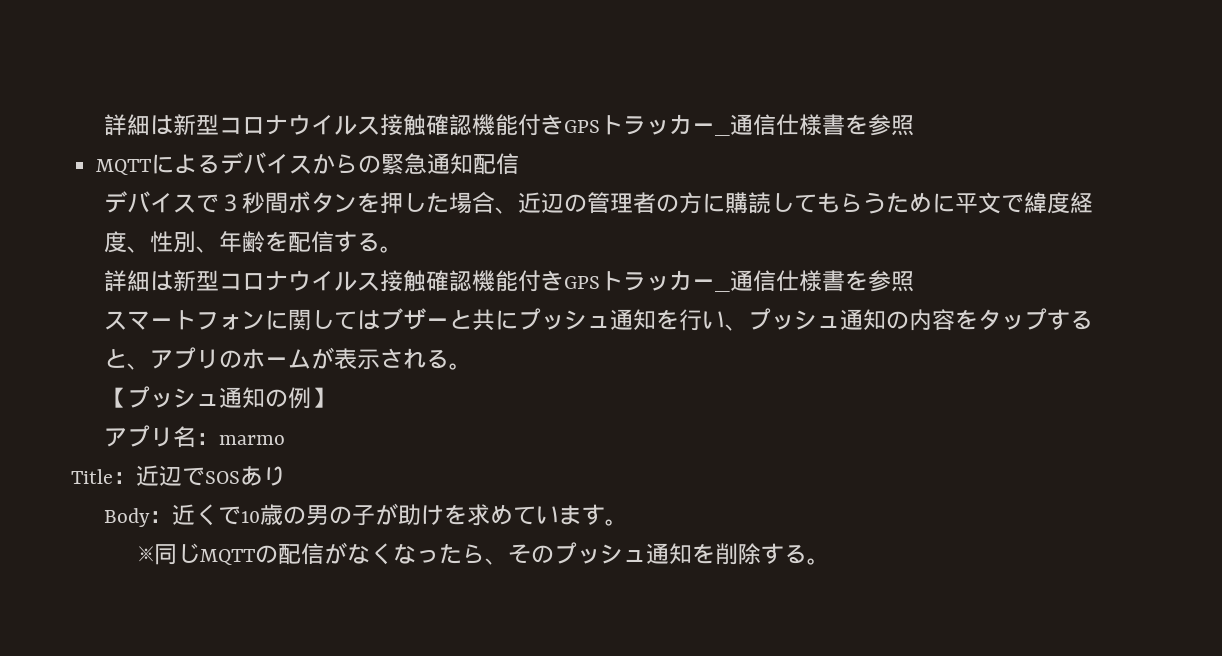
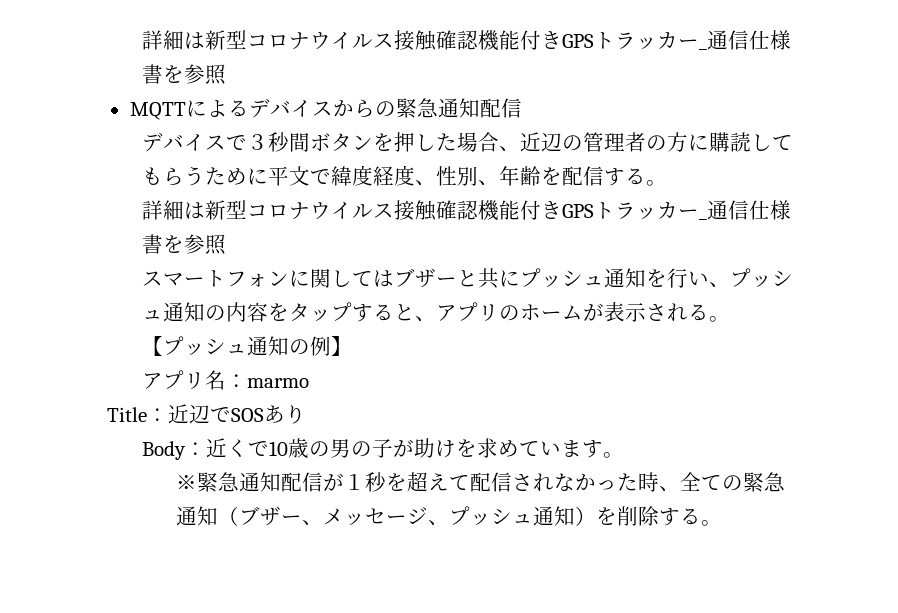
- ※同じMQTTの配信がなくなったら、そのプッシュ通知を削除する。
+ ※緊急通知配信が１秒を超えて配信されなかった時、全ての緊急通知（ブザー、メッセージ、プッシュ通知）を削除する。

